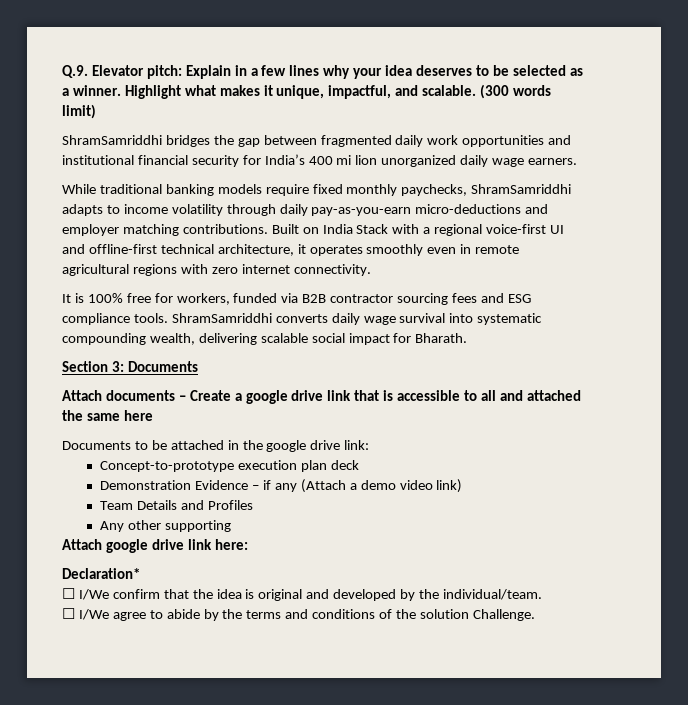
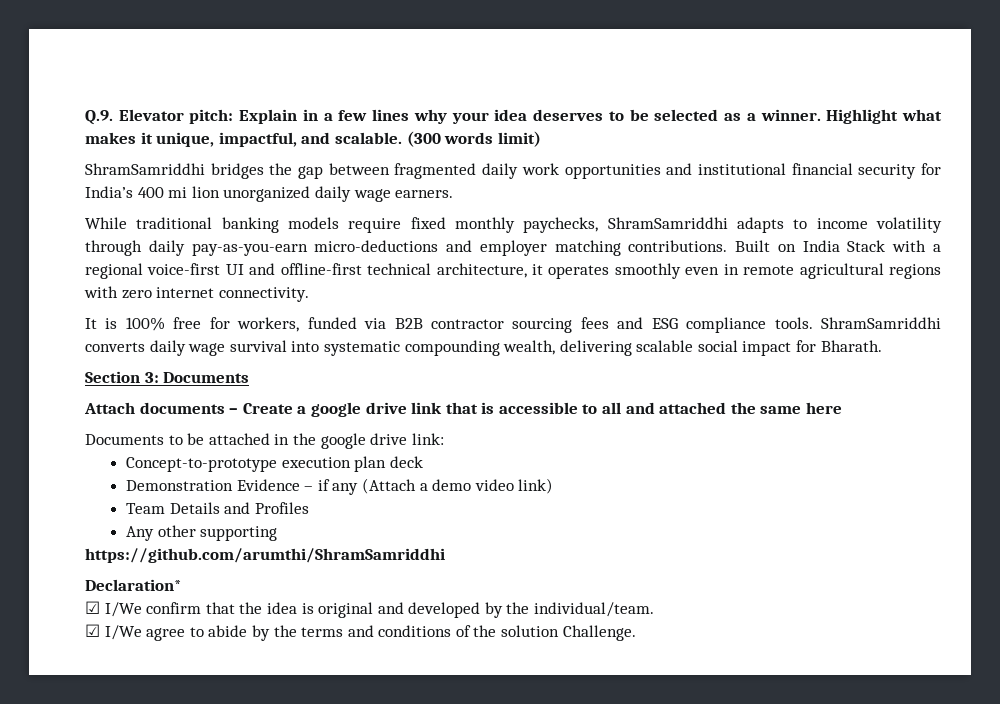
- Attach google drive link here:
+ https://github.com/arumthi/ShramSamriddhi
- ☐ I/We confirm that the idea is original and developed by the individual/team.
+ ☑ I/We confirm that the idea is original and developed by the individual/team.
- ☐ I/We agree to abide by the terms and conditions of the solution Challenge.
+ ☑ I/We agree to abide by the terms and conditions of the solution Challenge.

